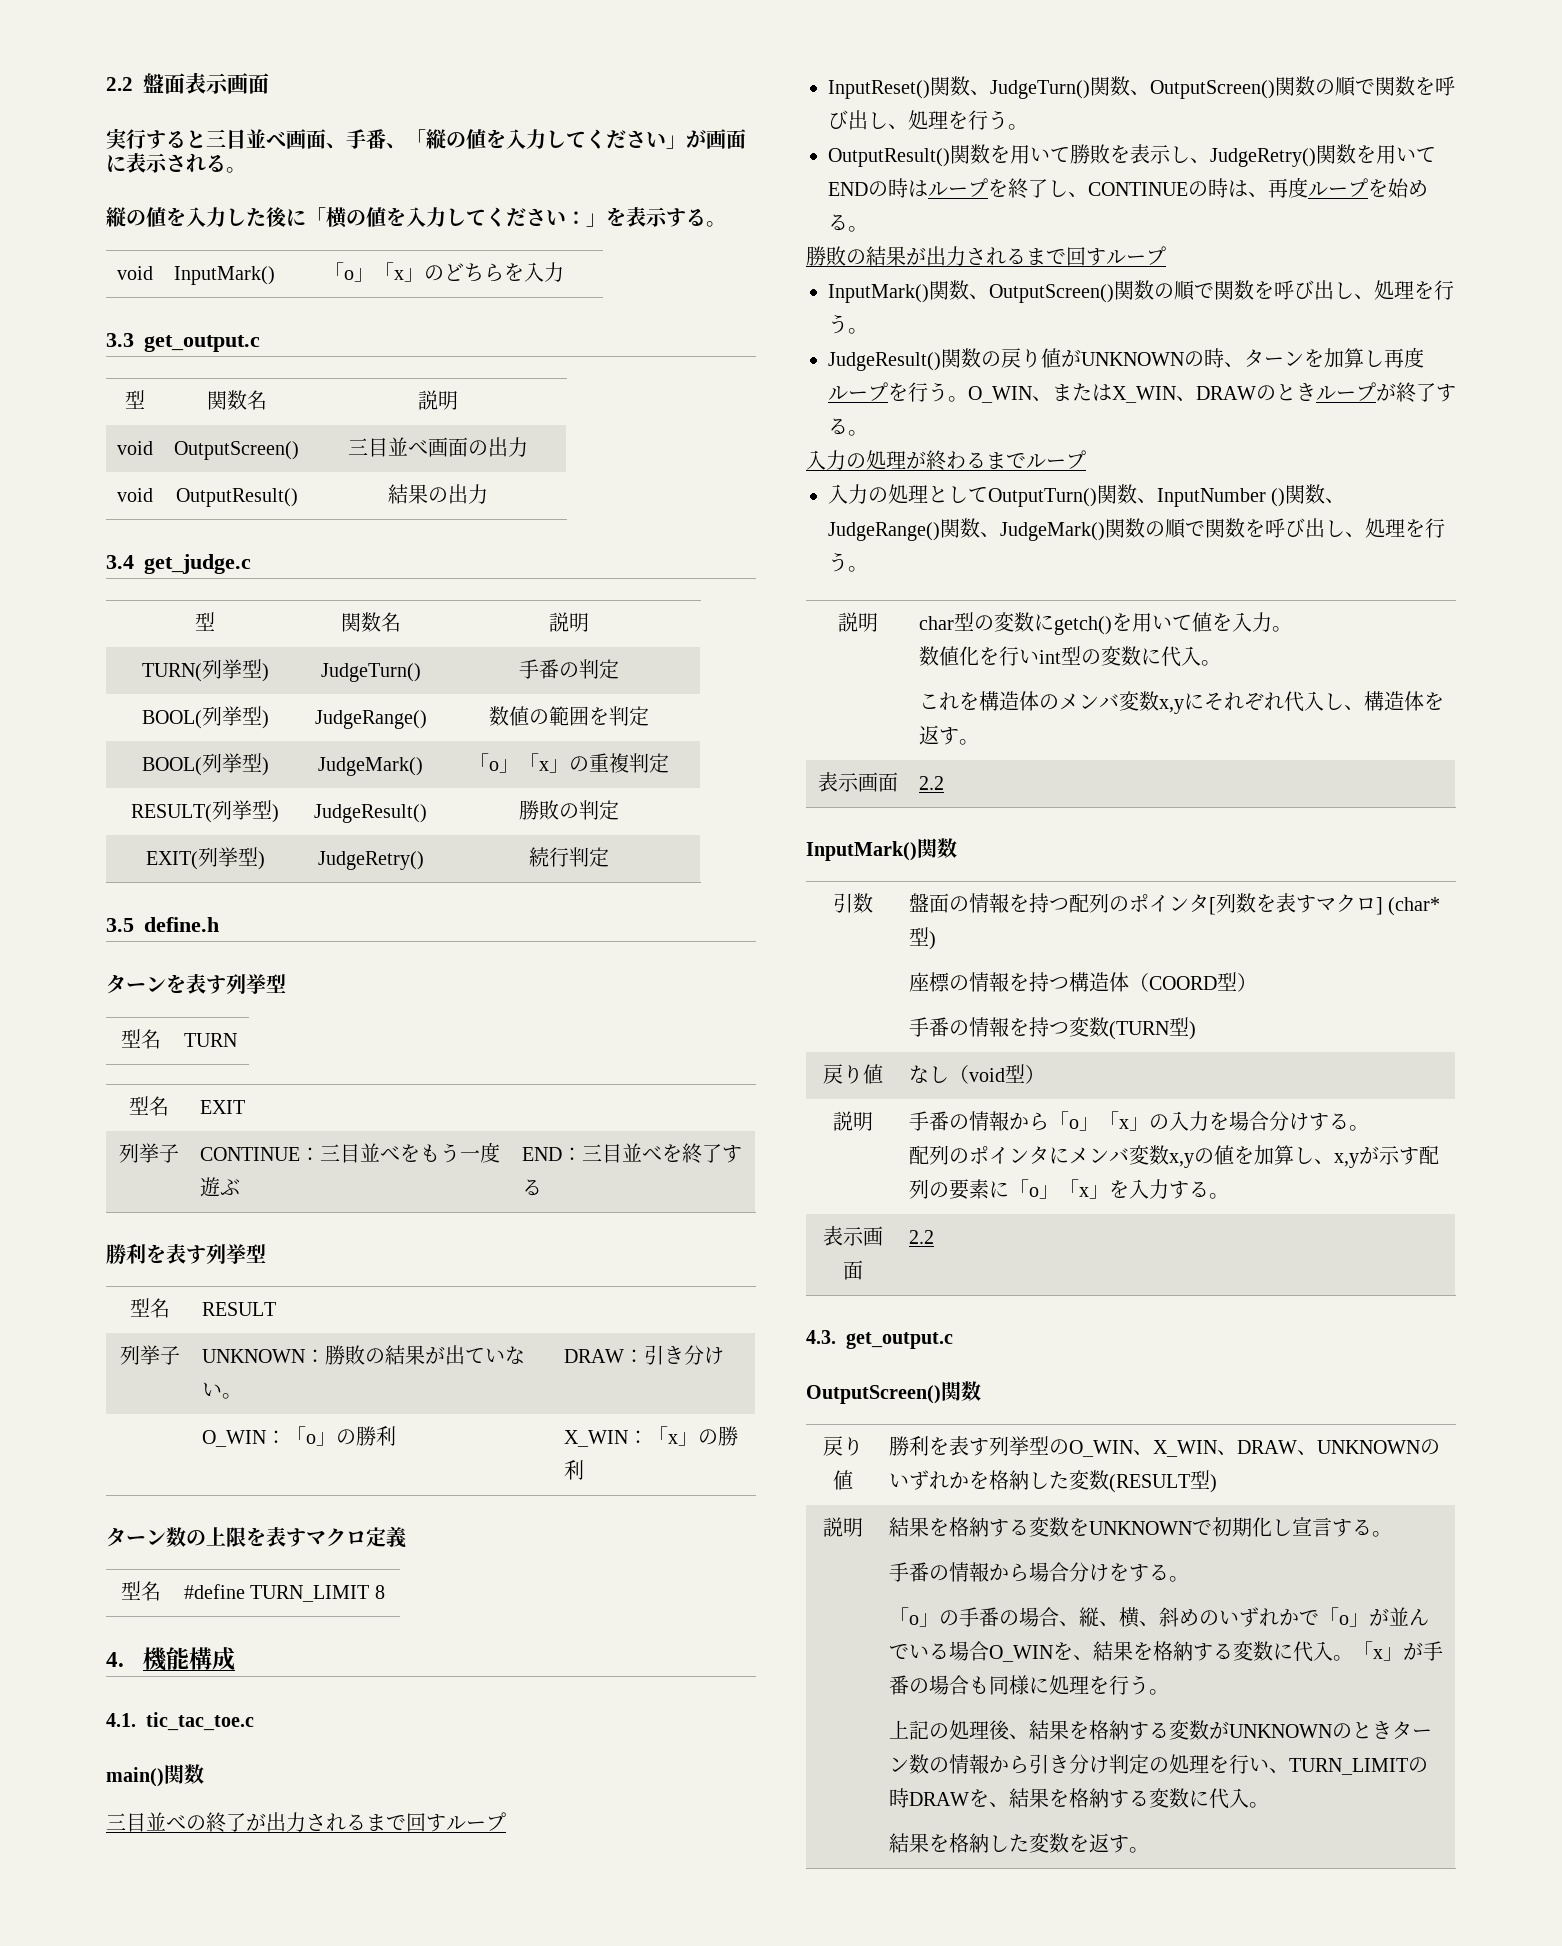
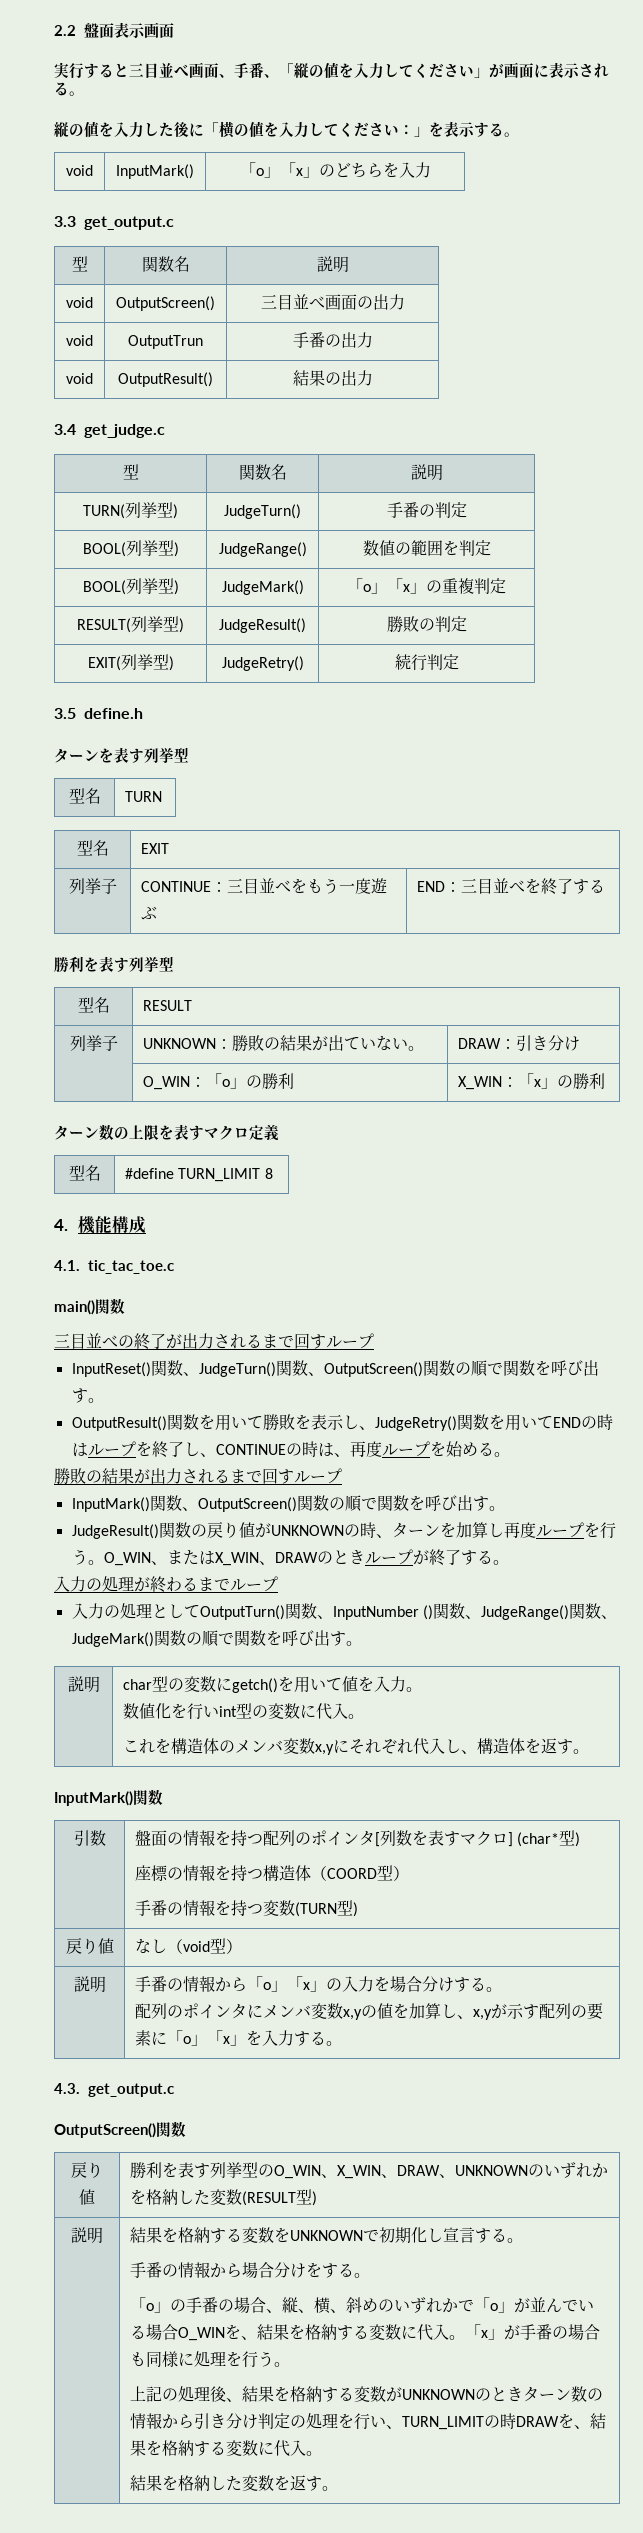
+ void | OutputTrun | 手番の出力
- InputReset()関数、JudgeTurn()関数、OutputScreen()関数の順で関数を呼び出し、処理を行う。
+ InputReset()関数、JudgeTurn()関数、OutputScreen()関数の順で関数を呼び出す。
- InputMark()関数、OutputScreen()関数の順で関数を呼び出し、処理を行う。
+ InputMark()関数、OutputScreen()関数の順で関数を呼び出す。
- 入力の処理としてOutputTurn()関数、InputNumber ()関数、JudgeRange()関数、JudgeMark()関数の順で関数を呼び出し、処理を行う。
+ 入力の処理としてOutputTurn()関数、InputNumber ()関数、JudgeRange()関数、JudgeMark()関数の順で関数を呼び出す。
  説明 | char型の変数にgetch()を用いて値を入力。
  数値化を行いint型の変数に代入。
  これを構造体のメンバ変数x,yにそれぞれ代入し、構造体を返す。
- 表示画面 | 2.2
  説明 | 手番の情報から「o」「x」の入力を場合分けする。
  配列のポインタにメンバ変数x,yの値を加算し、x,yが示す配列の要素に「o」「x」を入力する。
- 表示画面 | 2.2

